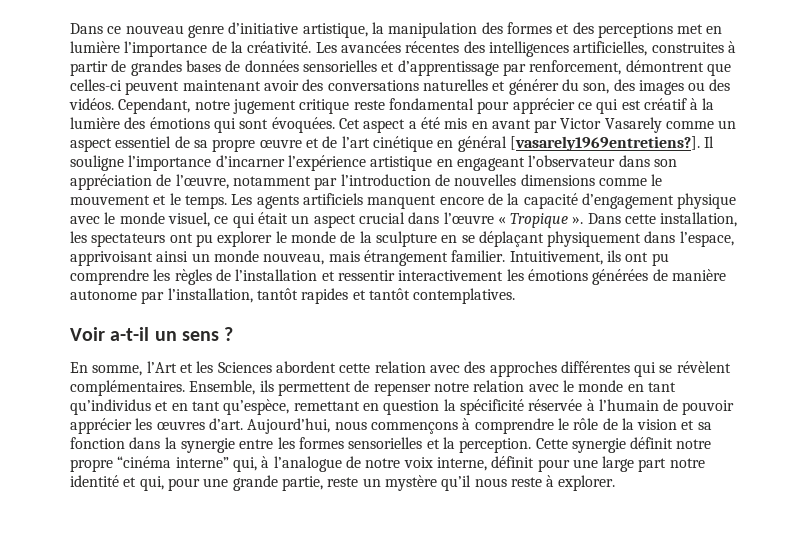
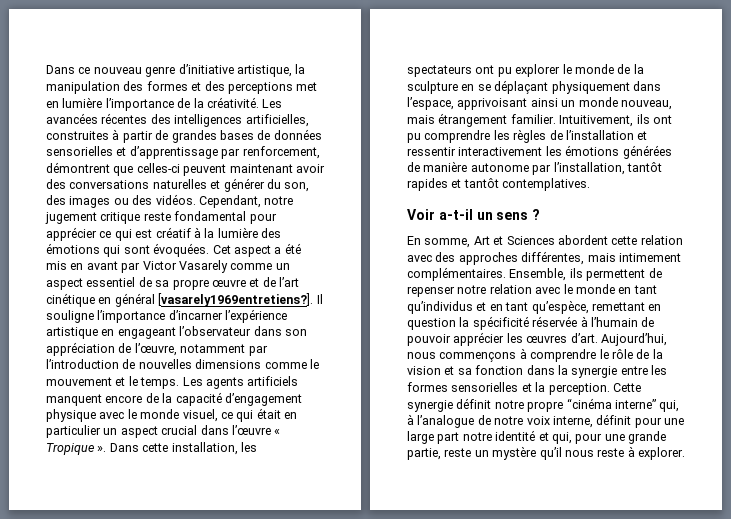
- Les agents artificiels manquent encore de la capacité d’engagement physique avec le monde visuel, ce qui était un aspect crucial dans l’œuvre « Tropique ».
+ Les agents artificiels manquent encore de la capacité d’engagement physique avec le monde visuel, ce qui était en particulier un aspect crucial dans l’œuvre « Tropique ».
- En somme, l’Art et les Sciences abordent cette relation avec des approches différentes qui se révèlent complémentaires.
+ En somme, Art et Sciences abordent cette relation avec des approches différentes, mais intimement complémentaires.

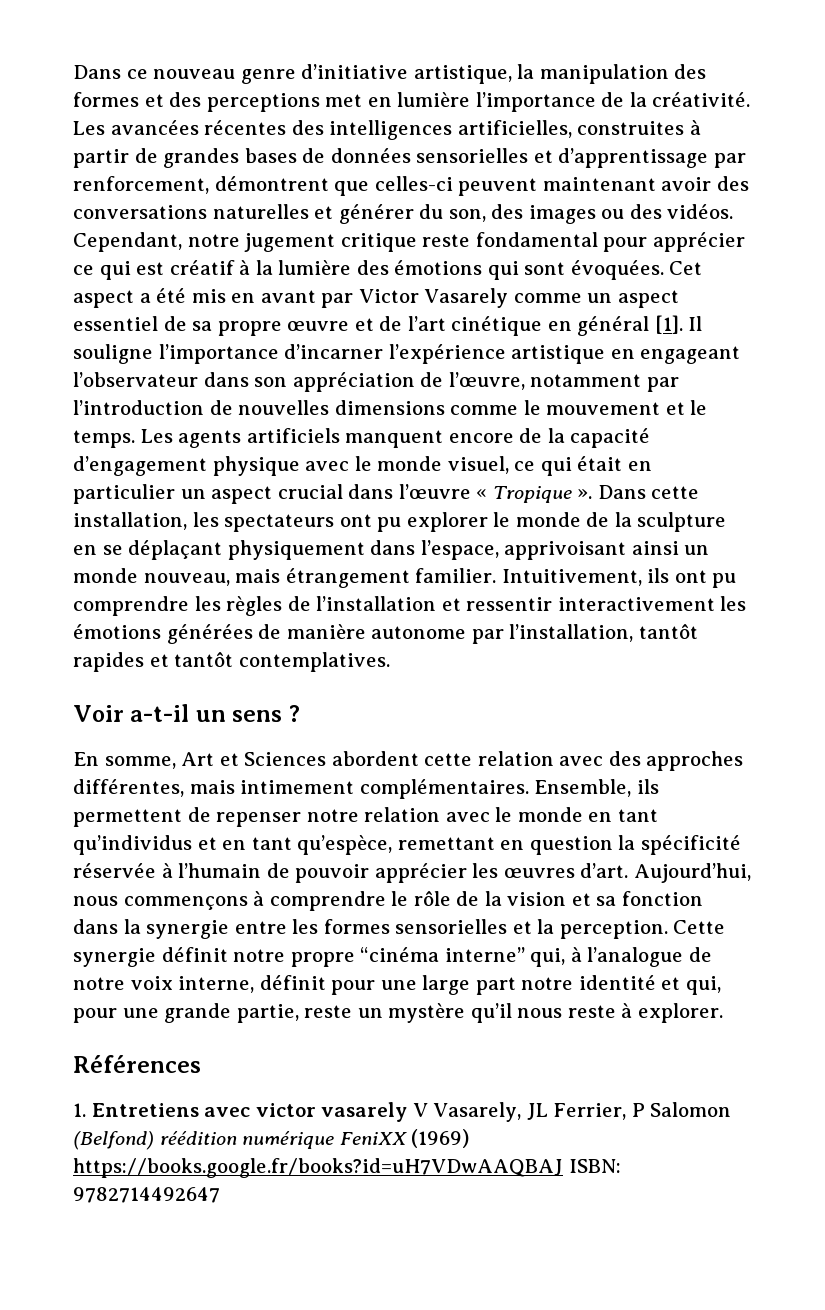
- Cet aspect a été mis en avant par Victor Vasarely comme un aspect essentiel de sa propre œuvre et de l’art cinétique en général [vasarely1969entretiens?].
+ Cet aspect a été mis en avant par Victor Vasarely comme un aspect essentiel de sa propre œuvre et de l’art cinétique en général [1].
+ Références
+ 1. Entretiens avec victor vasarely V Vasarely, JL Ferrier, P Salomon (Belfond) réédition numérique FeniXX (1969) https://books.google.fr/books?id=uH7VDwAAQBAJ ISBN: 9782714492647

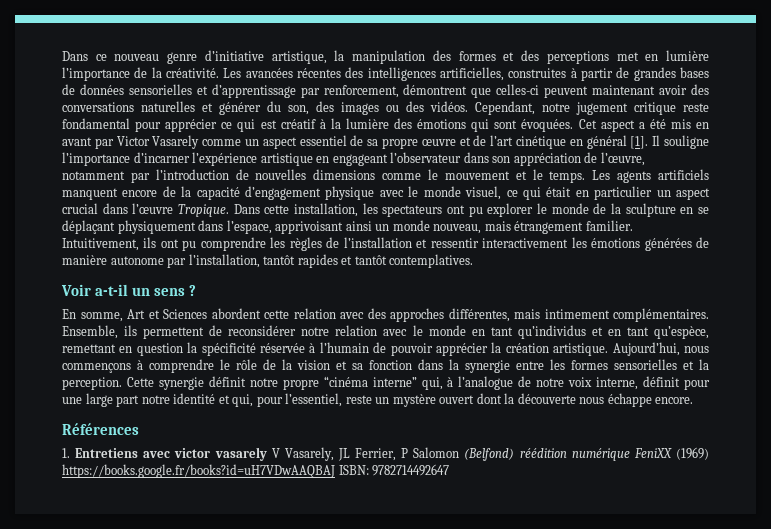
- Les agents artificiels manquent encore de la capacité d’engagement physique avec le monde visuel, ce qui était en particulier un aspect crucial dans l’œuvre « Tropique ».
+ Les agents artificiels manquent encore de la capacité d’engagement physique avec le monde visuel, ce qui était en particulier un aspect crucial dans l’œuvre Tropique.
- Ensemble, ils permettent de repenser notre relation avec le monde en tant qu’individus et en tant qu’espèce, remettant en question la spécificité réservée à l’humain de pouvoir apprécier les œuvres d’art.
+ Ensemble, ils permettent de reconsidérer notre relation avec le monde en tant qu’individus et en tant qu’espèce, remettant en question la spécificité réservée à l’humain de pouvoir apprécier la création artistique.
- Cette synergie définit notre propre “cinéma interne” qui, à l’analogue de notre voix interne, définit pour une large part notre identité et qui, pour une grande partie, reste un mystère qu’il nous reste à explorer.
+ Cette synergie définit notre propre “cinéma interne” qui, à l’analogue de notre voix interne, définit pour une large part notre identité et qui, pour l’essentiel, reste un mystère ouvert dont la découverte nous échappe encore.

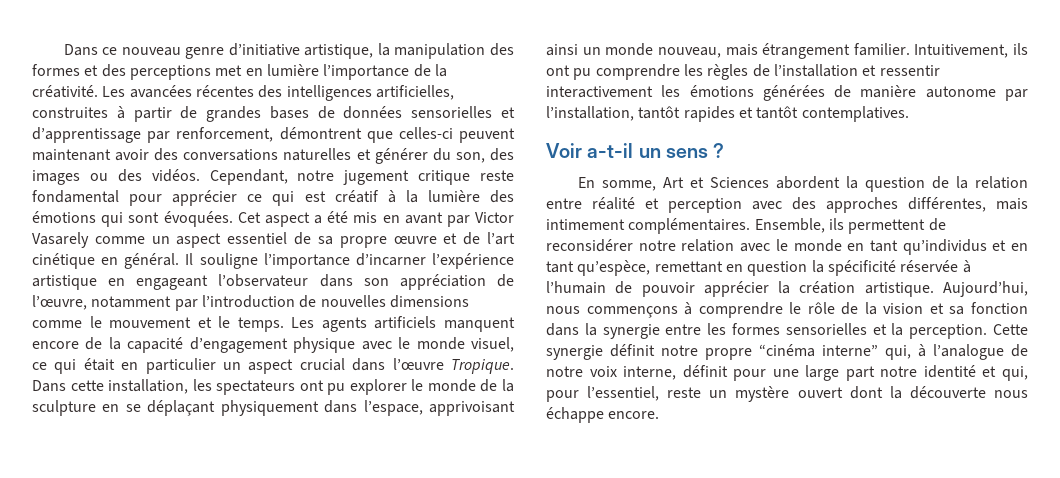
- Cet aspect a été mis en avant par Victor Vasarely comme un aspect essentiel de sa propre œuvre et de l’art cinétique en général [1].
+ Cet aspect a été mis en avant par Victor Vasarely comme un aspect essentiel de sa propre œuvre et de l’art cinétique en général.
- En somme, Art et Sciences abordent cette relation avec des approches différentes, mais intimement complémentaires.
+ En somme, Art et Sciences abordent la question de la relation entre réalité et perception avec des approches différentes, mais intimement complémentaires.
- Références
- 1. Entretiens avec victor vasarely V Vasarely, JL Ferrier, P Salomon (Belfond) réédition numérique FeniXX (1969) https://books.google.fr/books?id=uH7VDwAAQBAJ ISBN: 9782714492647

